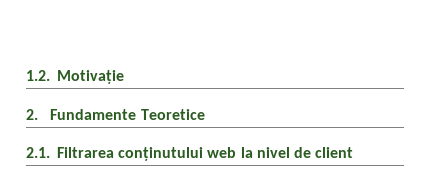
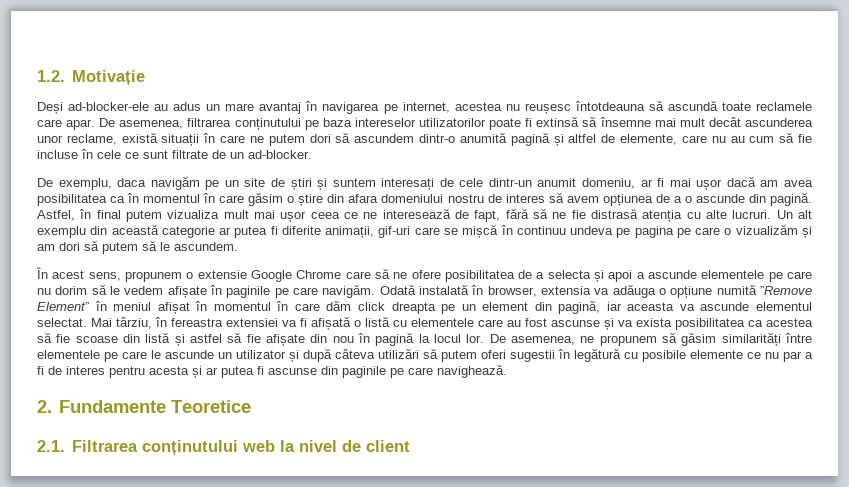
+ Deși ad-blocker-ele au adus un mare avantaj în navigarea pe internet, acestea nu reușesc întotdeauna să ascundă toate reclamele care apar. De asemenea, filtrarea conținutului pe baza intereselor utilizatorilor poate fi extinsă să însemne mai mult decât ascunderea unor reclame, există situații în care ne putem dori să ascundem dintr-o anumită pagină și altfel de elemente, care nu au cum să fie incluse în cele ce sunt filtrate de un ad-blocker.
+ De exemplu, daca navigăm pe un site de știri și suntem interesați de cele dintr-un anumit domeniu, ar fi mai ușor dacă am avea posibilitatea ca în momentul în care găsim o știre din afara domeniului nostru de interes să avem opțiunea de a o ascunde din pagină. Astfel, în final putem vizualiza mult mai ușor ceea ce ne interesează de fapt, fără să ne fie distrasă atenția cu alte lucruri. Un alt exemplu din această categorie ar putea fi diferite animații, gif-uri care se mișcă în continuu undeva pe pagina pe care o vizualizăm și am dori să putem să le ascundem.
+ În acest sens, propunem o extensie Google Chrome care să ne ofere posibilitatea de a selecta și apoi a ascunde elementele pe care nu dorim să le vedem afișate în paginile pe care navigăm. Odată instalată în browser, extensia va adăuga o opțiune numită ”Remove Element” în meniul afișat în momentul în care dăm click dreapta pe un element din pagină, iar aceasta va ascunde elementul selectat. Mai târziu, în fereastra extensiei va fi afișată o listă cu elementele care au fost ascunse și va exista posibilitatea ca acestea să fie scoase din listă și astfel să fie afișate din nou în pagină la locul lor. De asemenea, ne propunem să găsim similarități între elementele pe care le ascunde un utilizator și după câteva utilizări să putem oferi sugestii în legătură cu posibile elemente ce nu par a fi de interes pentru acesta și ar putea fi ascunse din paginile pe care navighează.

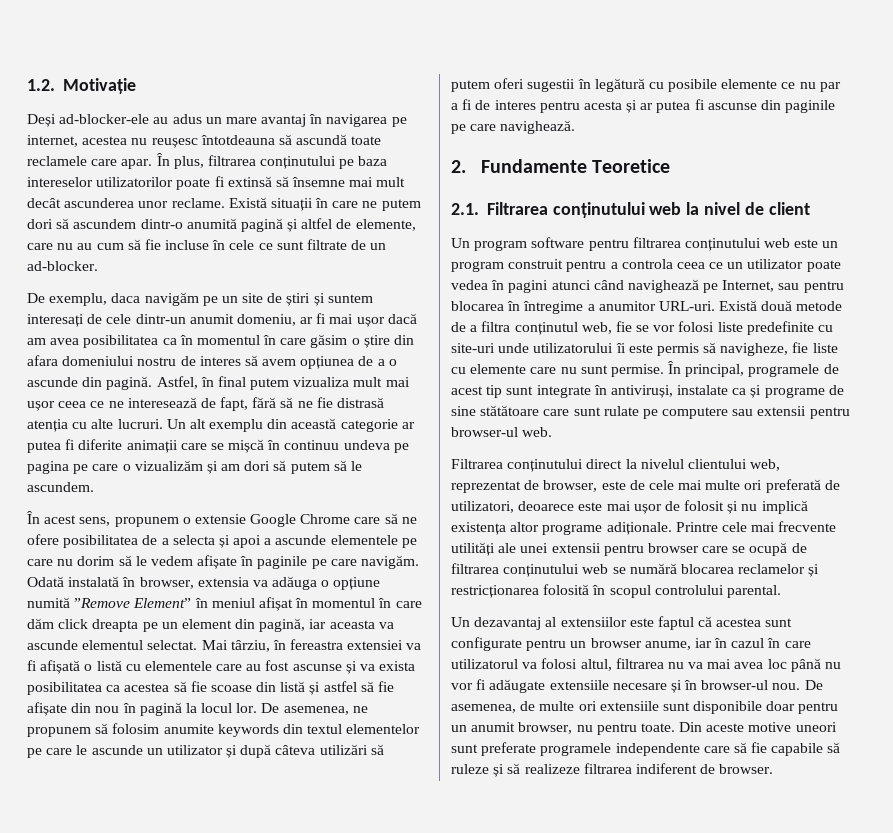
- De asemenea, filtrarea conținutului pe baza intereselor utilizatorilor poate fi extinsă să însemne mai mult decât ascunderea unor reclame, există situații în care ne putem dori să ascundem dintr-o anumită pagină și altfel de elemente, care nu au cum să fie incluse în cele ce sunt filtrate de un ad-blocker.
+ În plus, filtrarea conținutului pe baza intereselor utilizatorilor poate fi extinsă să însemne mai mult decât ascunderea unor reclame. Există situații în care ne putem dori să ascundem dintr-o anumită pagină și altfel de elemente, care nu au cum să fie incluse în cele ce sunt filtrate de un ad-blocker.
- Un alt exemplu din această categorie ar putea fi diferite animații, gif-uri care se mișcă în continuu undeva pe pagina pe care o vizualizăm și am dori să putem să le ascundem.
+ Un alt exemplu din această categorie ar putea fi diferite animații care se mișcă în continuu undeva pe pagina pe care o vizualizăm și am dori să putem să le ascundem.
- De asemenea, ne propunem să găsim similarități între elementele pe care le ascunde un utilizator și după câteva utilizări să putem oferi sugestii în legătură cu posibile elemente ce nu par a fi de interes pentru acesta și ar putea fi ascunse din paginile pe care navighează.
+ De asemenea, ne propunem să folosim anumite keywords din textul elementelor pe care le ascunde un utilizator și după câteva utilizări să putem oferi sugestii în legătură cu posibile elemente ce nu par a fi de interes pentru acesta și ar putea fi ascunse din paginile pe care navighează.
+ Un program software pentru filtrarea conținutului web este un program construit pentru a controla ceea ce un utilizator poate vedea în pagini atunci când navighează pe Internet, sau pentru blocarea în întregime a anumitor URL-uri. Există două metode de a filtra conținutul web, fie se vor folosi liste predefinite cu site-uri unde utilizatorului îi este permis să navigheze, fie liste cu elemente care nu sunt permise. În principal, programele de acest tip sunt integrate în antiviruși, instalate ca și programe de sine stătătoare care sunt rulate pe computere sau extensii pentru browser-ul web.
+ Filtrarea conținutului direct la nivelul clientului web, reprezentat de browser, este de cele mai multe ori preferată de utilizatori, deoarece este mai ușor de folosit și nu implică existența altor programe adiționale. Printre cele mai frecvente utilități ale unei extensii pentru browser care se ocupă de filtrarea conținutului web se numără blocarea reclamelor și restricționarea folosită în scopul controlului parental.
+ Un dezavantaj al extensiilor este faptul că acestea sunt configurate pentru un browser anume, iar în cazul în care utilizatorul va folosi altul, filtrarea nu va mai avea loc până nu vor fi adăugate extensiile necesare și în browser-ul nou. De asemenea, de multe ori extensiile sunt disponibile doar pentru un anumit browser, nu pentru toate. Din aceste motive uneori sunt preferate programele independente care să fie capabile să ruleze și să realizeze filtrarea indiferent de browser.

